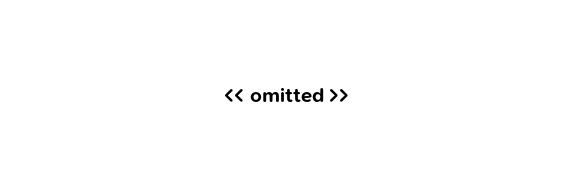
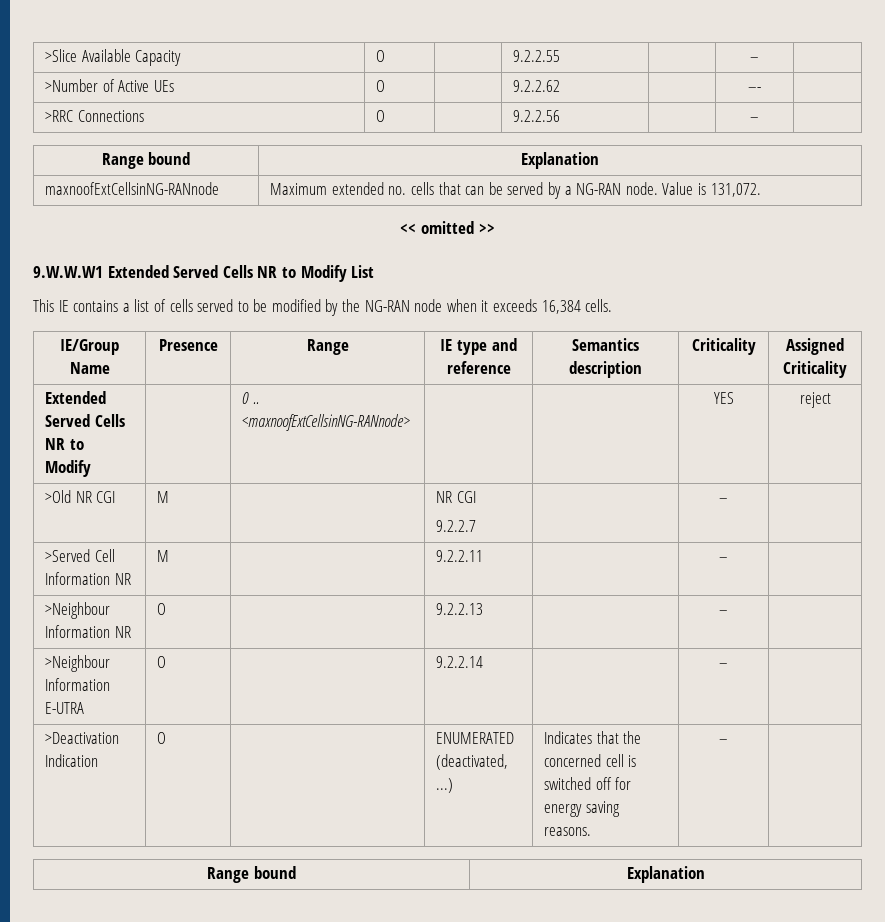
+ >Slice Available Capacity | O | | 9.2.2.55 | | – |
+ >Number of Active UEs | O | | 9.2.2.62 | | –- |
+ >RRC Connections | O | | 9.2.2.56 | | – |
+ Range bound | Explanation
+ maxnoofExtCellsinNG-RANnode | Maximum extended no. cells that can be served by a NG-RAN node. Value is 131,072.
  << omitted >>
+ 9.W.W.W1 Extended Served Cells NR to Modify List
+ This IE contains a list of cells served to be modified by the NG-RAN node when it exceeds 16,384 cells.
+ IE/Group Name | Presence | Range | IE type and reference | Semantics description | Criticality | Assigned Criticality
+ Extended Served Cells NR to Modify | | 0 .. <maxnoofExtCellsinNG-RANnode> | | | YES | reject
+ >Old NR CGI | M | | NR CGI
+ 9.2.2.7 | | – |
+ >Served Cell Information NR | M | | 9.2.2.11 | | – |
+ >Neighbour Information NR | O | | 9.2.2.13 | | – |
+ >Neighbour Information E-UTRA | O | | 9.2.2.14 | | – |
+ >Deactivation Indication | O | | ENUMERATED (deactivated, ...) | Indicates that the concerned cell is switched off for energy saving reasons. | – |
+ Range bound | Explanation

